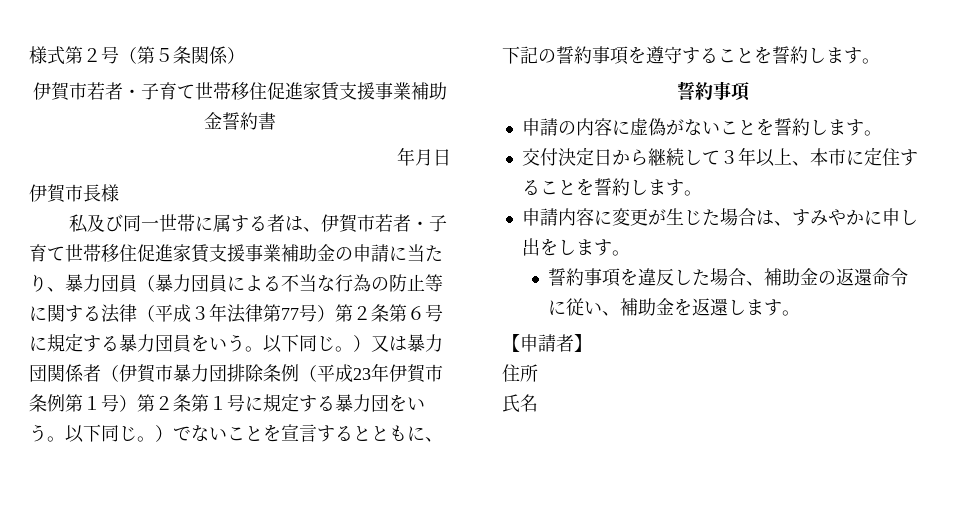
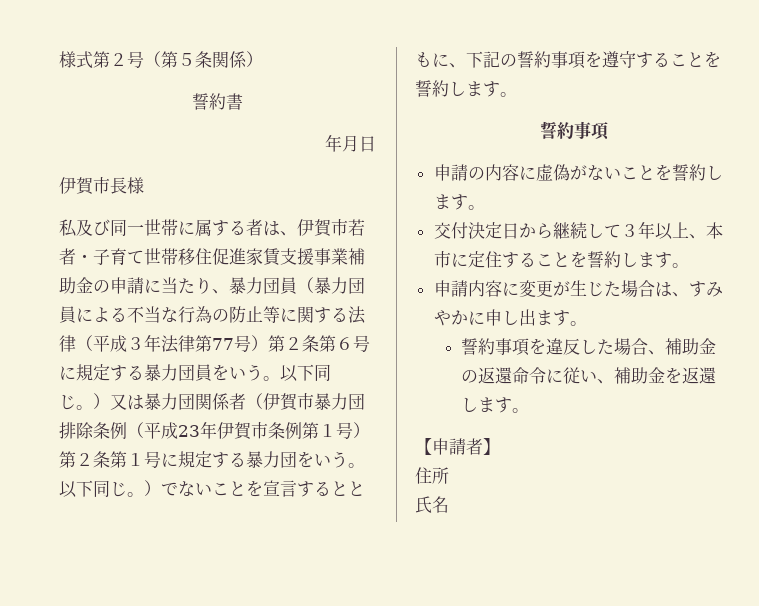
- 伊賀市若者・子育て世帯移住促進家賃支援事業補助金誓約書
+ 誓約書
- 申請内容に変更が生じた場合は、すみやかに申し出をします。
+ 申請内容に変更が生じた場合は、すみやかに申し出ます。

